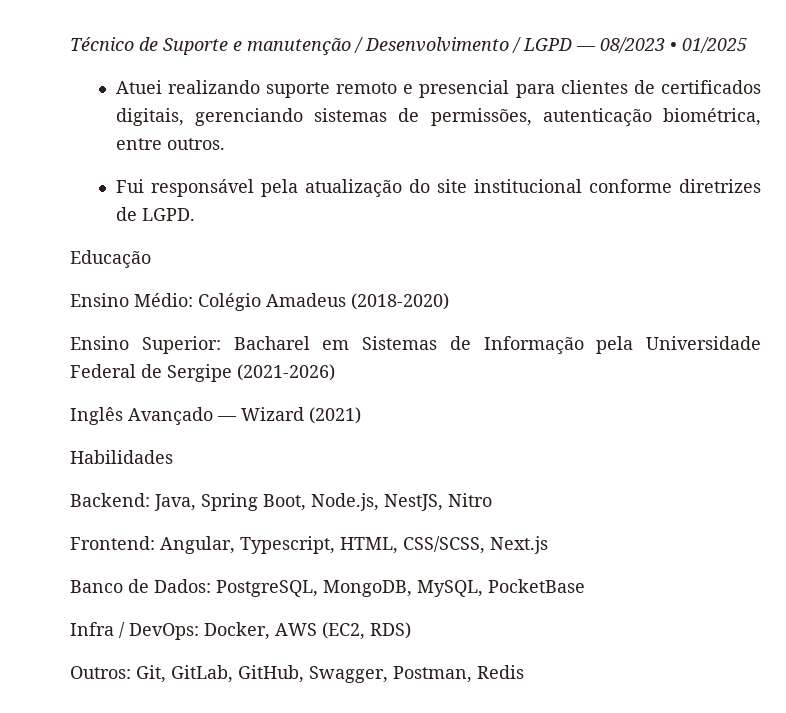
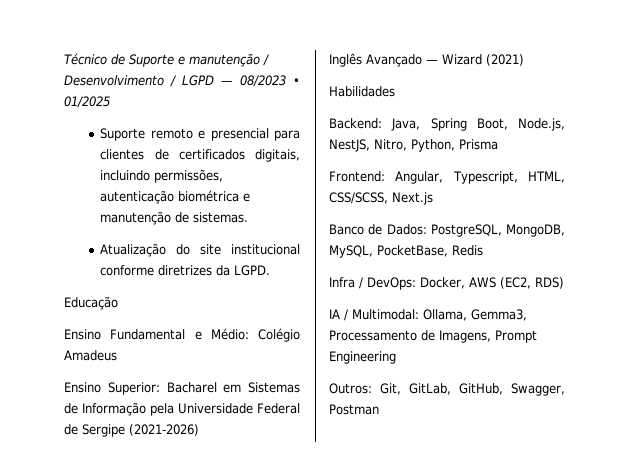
- Atuei realizando suporte remoto e presencial para clientes de certificados digitais, gerenciando sistemas de permissões, autenticação biométrica, entre outros.
- Fui responsável pela atualização do site institucional conforme diretrizes de LGPD.
+ Suporte remoto e presencial para clientes de certificados digitais, incluindo permissões, autenticação biométrica e manutenção de sistemas.
+ Atualização do site institucional conforme diretrizes da LGPD.
- Ensino Médio: Colégio Amadeus (2018-2020)
+ Ensino Fundamental e Médio: Colégio Amadeus
- Backend: Java, Spring Boot, Node.js, NestJS, Nitro
+ Backend: Java, Spring Boot, Node.js, NestJS, Nitro, Python, Prisma
- Banco de Dados: PostgreSQL, MongoDB, MySQL, PocketBase
+ Banco de Dados: PostgreSQL, MongoDB, MySQL, PocketBase, Redis
+ IA / Multimodal: Ollama, Gemma3, Processamento de Imagens, Prompt Engineering
- Outros: Git, GitLab, GitHub, Swagger, Postman, Redis
+ Outros: Git, GitLab, GitHub, Swagger, Postman

